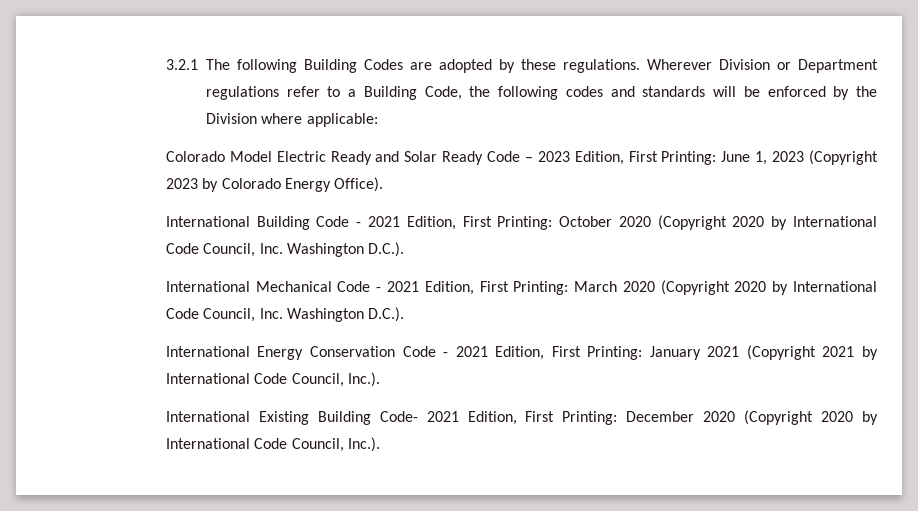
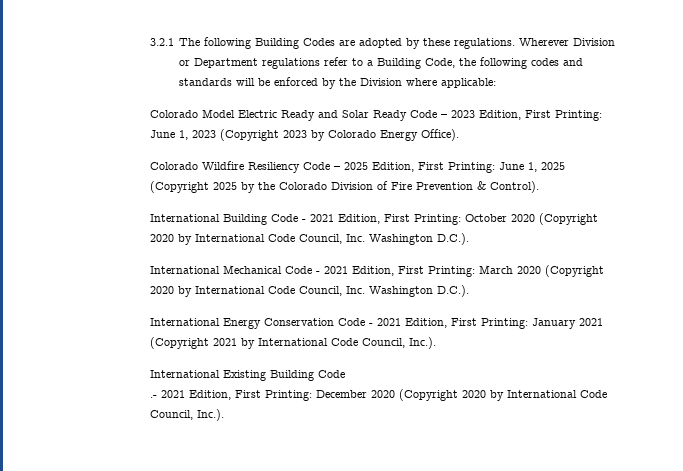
+ Colorado Wildfire Resiliency Code – 2025 Edition, First Printing: June 1, 2025 (Copyright 2025 by the Colorado Division of Fire Prevention & Control).
- International Existing Building Code- 2021 Edition, First Printing: December 2020 (Copyright 2020 by International Code Council, Inc.).
+ International Existing Building Code
+ .- 2021 Edition, First Printing: December 2020 (Copyright 2020 by International Code Council, Inc.).

